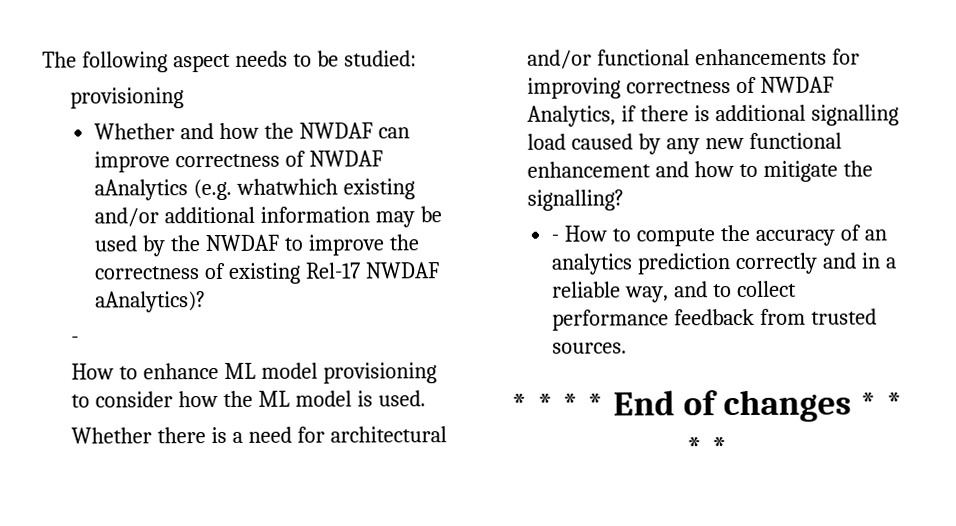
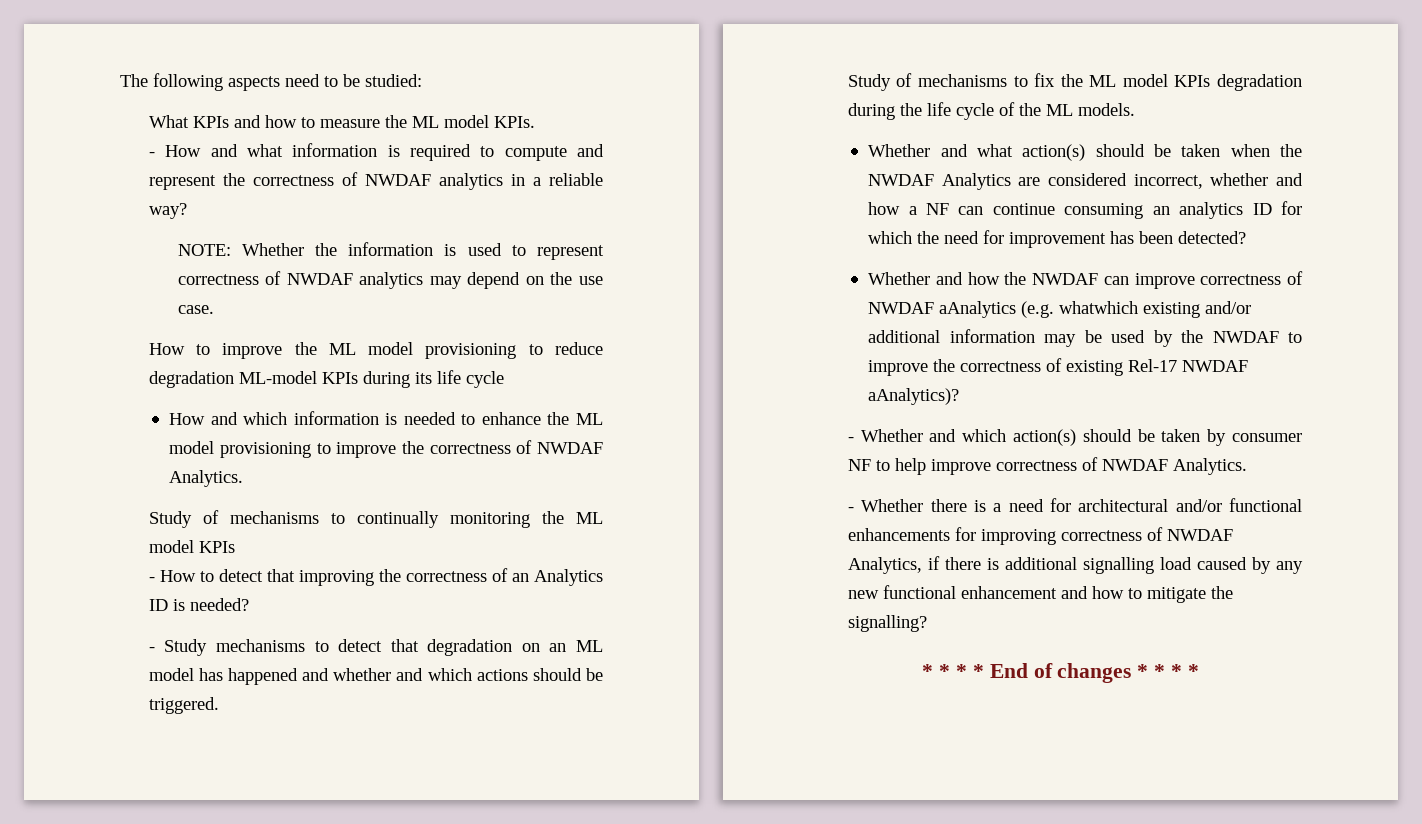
- The following aspect needs to be studied:
- provisioning
+ The following aspects need to be studied:
+ What KPIs and how to measure the ML model KPIs.
+ - How and what information is required to compute and represent the correctness of NWDAF analytics in a reliable way?
+ NOTE: Whether the information is used to represent correctness of NWDAF analytics may depend on the use case.
+ How to improve the ML model provisioning to reduce degradation ML-model KPIs during its life cycle
+ How and which information is needed to enhance the ML model provisioning to improve the correctness of NWDAF Analytics.
+ Study of mechanisms to continually monitoring the ML model KPIs
+ - How to detect that improving the correctness of an Analytics ID is needed?
+ - Study mechanisms to detect that degradation on an ML model has happened and whether and which actions should be triggered.
+ Study of mechanisms to fix the ML model KPIs degradation during the life cycle of the ML models.
+ Whether and what action(s) should be taken when the NWDAF Analytics are considered incorrect, whether and how a NF can continue consuming an analytics ID for which the need for improvement has been detected?
  Whether and how the NWDAF can improve correctness of NWDAF aAnalytics (e.g. whatwhich existing and/or additional information may be used by the NWDAF to improve the correctness of existing Rel-17 NWDAF aAnalytics)?
- -
- How to enhance ML model provisioning to consider how the ML model is used.
- Whether there is a need for architectural and/or functional enhancements for improving correctness of NWDAF Analytics, if there is additional signalling load caused by any new functional enhancement and how to mitigate the signalling?
+ - Whether and which action(s) should be taken by consumer NF to help improve correctness of NWDAF Analytics.
+ - Whether there is a need for architectural and/or functional enhancements for improving correctness of NWDAF Analytics, if there is additional signalling load caused by any new functional enhancement and how to mitigate the signalling?
- - How to compute the accuracy of an analytics prediction correctly and in a reliable way, and to collect performance feedback from trusted sources.

